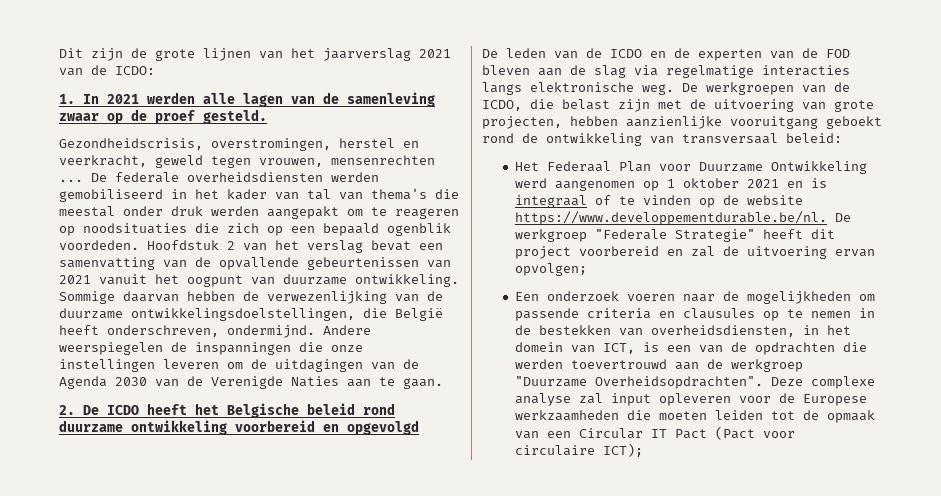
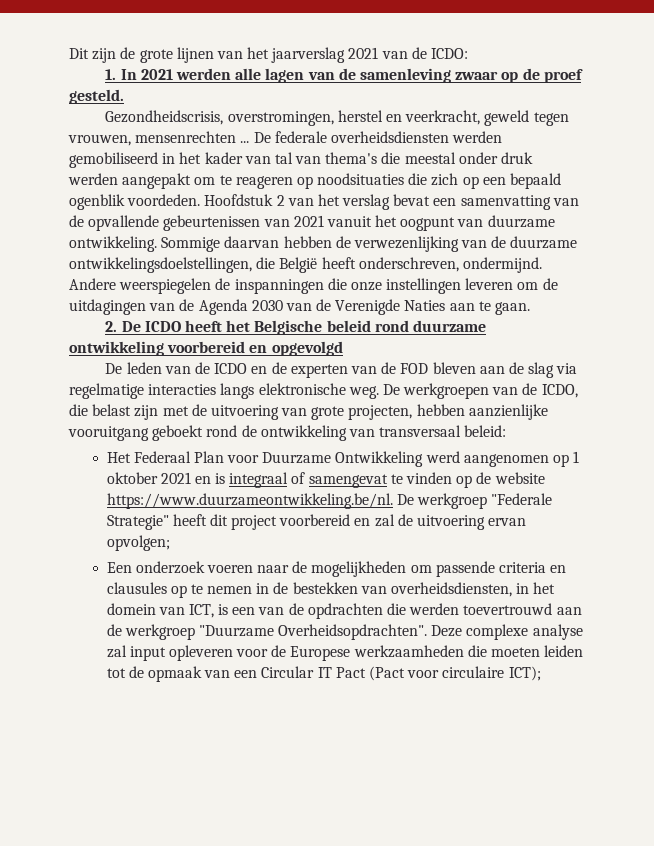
- Het Federaal Plan voor Duurzame Ontwikkeling werd aangenomen op 1 oktober 2021 en is integraal of te vinden op de website https://www.developpementdurable.be/nl. De werkgroep "Federale Strategie" heeft dit project voorbereid en zal de uitvoering ervan opvolgen;
+ Het Federaal Plan voor Duurzame Ontwikkeling werd aangenomen op 1 oktober 2021 en is integraal of samengevat te vinden op de website https://www.duurzameontwikkeling.be/nl. De werkgroep "Federale Strategie" heeft dit project voorbereid en zal de uitvoering ervan opvolgen;

